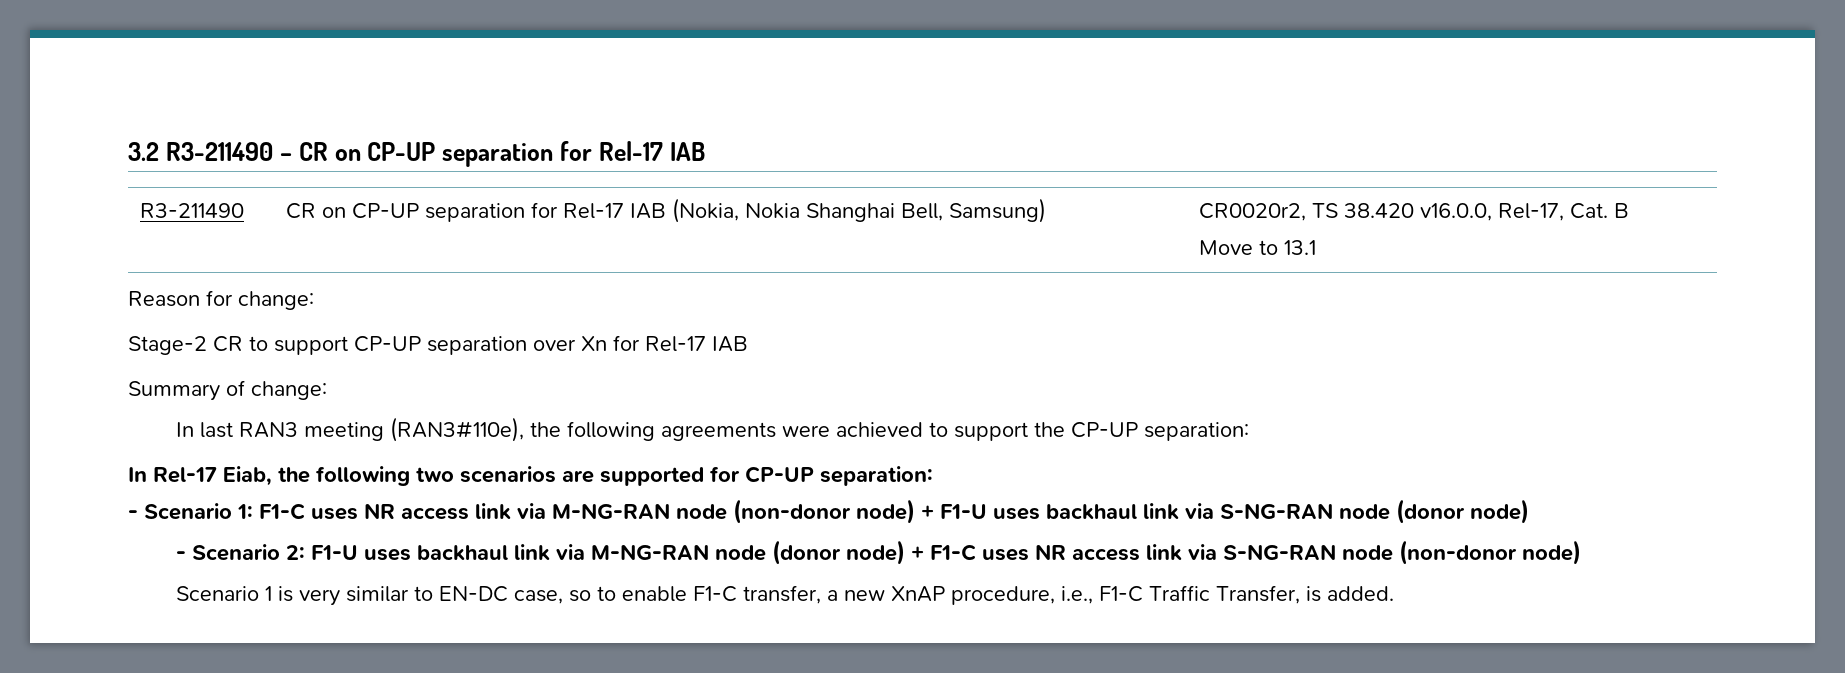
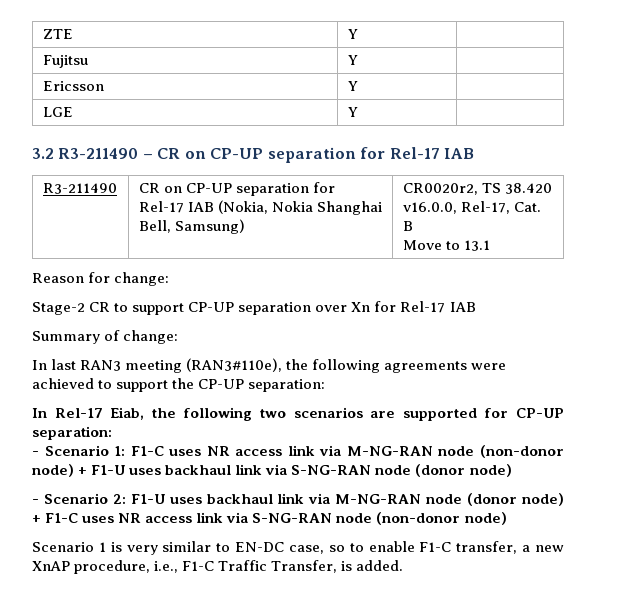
+ ZTE | Y |
+ Fujitsu | Y |
+ Ericsson | Y |
+ LGE | Y |

